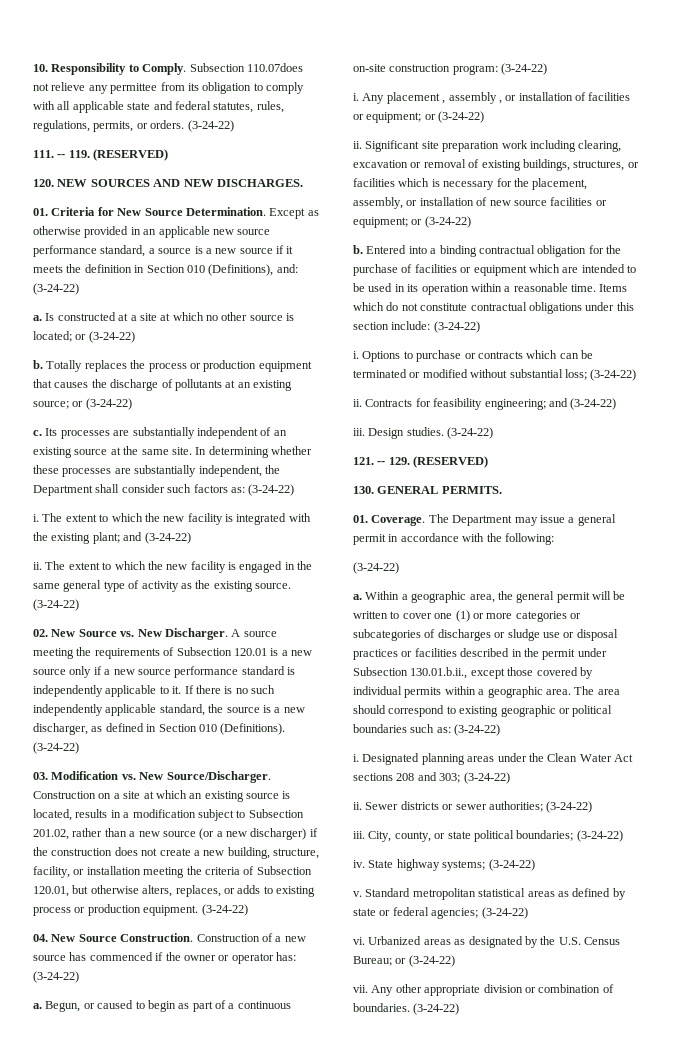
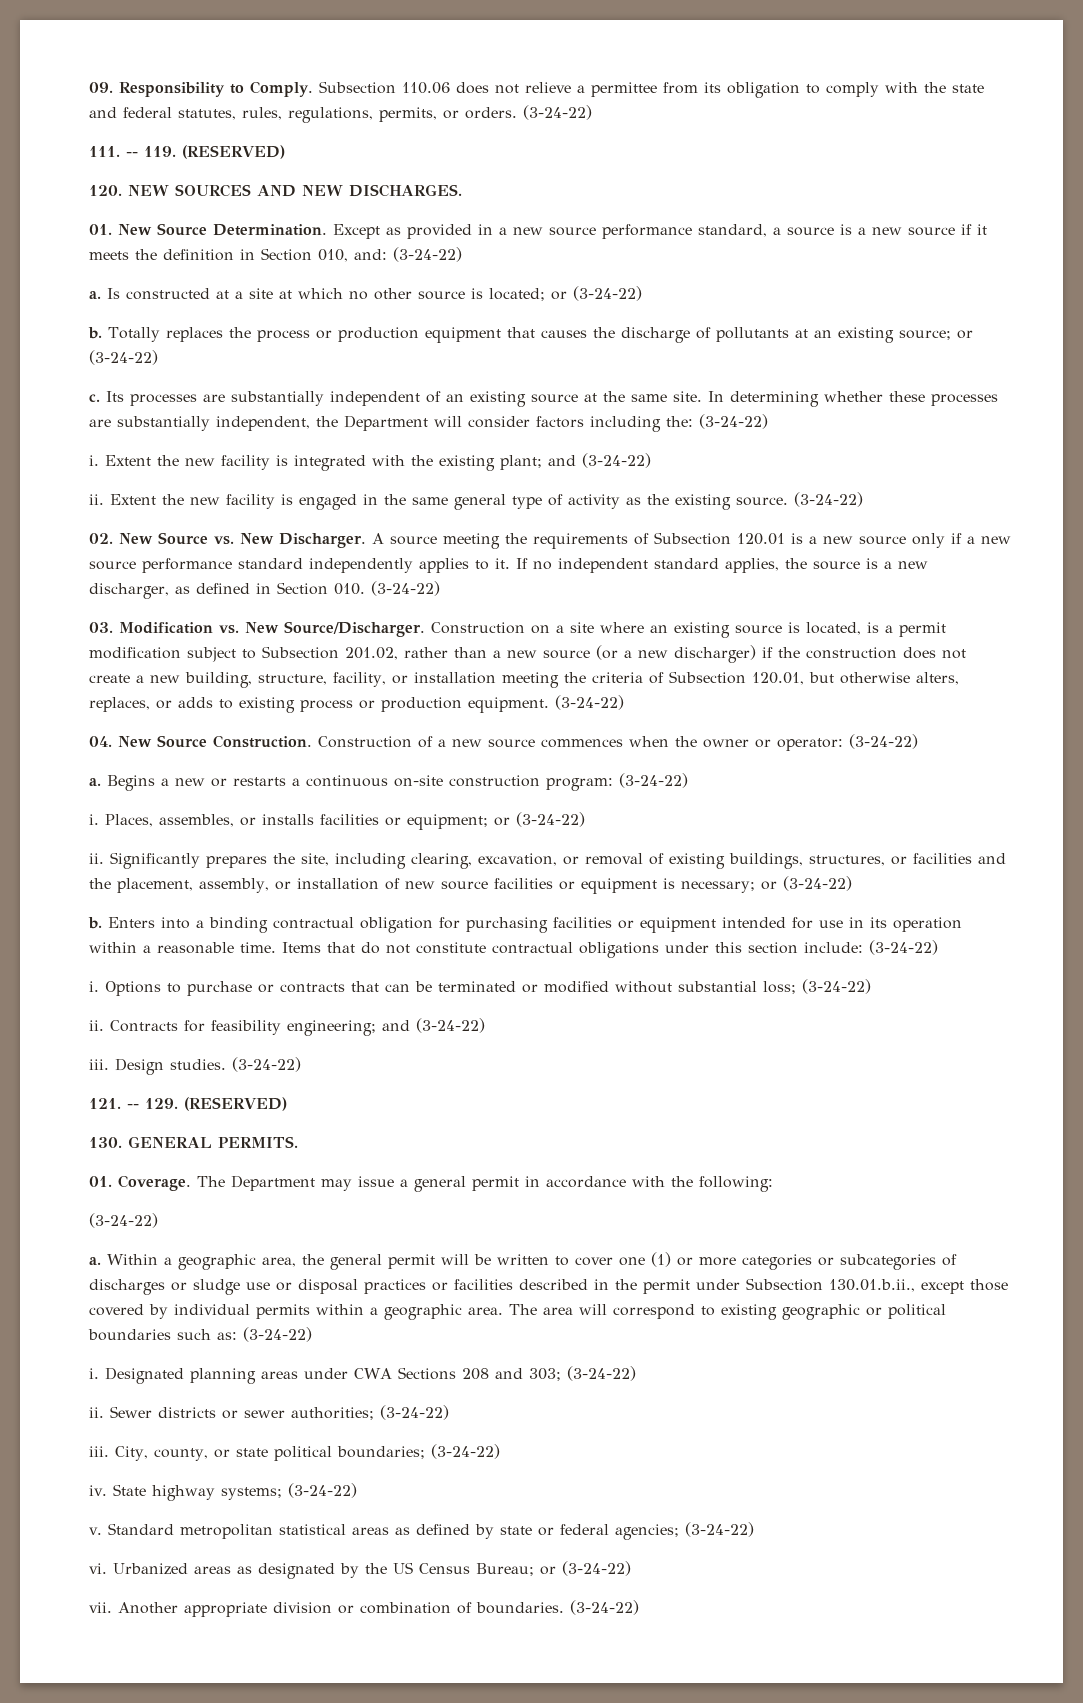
- 10. Responsibility to Comply.
+ 09. Responsibility to Comply.
- Subsection 110.07does not relieve any permittee from its obligation to comply with all applicable state and federal statutes, rules, regulations, permits, or orders.
+ Subsection 110.06 does not relieve a permittee from its obligation to comply with the state and federal statutes, rules, regulations, permits, or orders.
- 01. Criteria for New Source Determination.
+ 01. New Source Determination.
- Except as otherwise provided in an applicable new source performance standard, a source is a new source if it meets the definition in Section 010 (Definitions), and: (3-24-22)
+ Except as provided in a new source performance standard, a source is a new source if it meets the definition in Section 010, and: (3-24-22)
- In determining whether these processes are substantially independent, the Department shall consider such factors as: (3-24-22)
- i. The extent to which the new facility is integrated with the existing plant; and (3-24-22)
+ In determining whether these processes are substantially independent, the Department will consider factors including the: (3-24-22)
+ i. Extent the new facility is integrated with the existing plant; and (3-24-22)
- The extent to which the new facility is engaged in the same general type of activity as the existing source.
+ Extent the new facility is engaged in the same general type of activity as the existing source.
- A source meeting the requirements of Subsection 120.01 is a new source only if a new source performance standard is independently applicable to it. If there is no such independently applicable standard, the source is a new discharger, as defined in Section 010 (Definitions). (3-24-22)
+ A source meeting the requirements of Subsection 120.01 is a new source only if a new source performance standard independently applies to it. If no independent standard applies, the source is a new discharger, as defined in Section 010. (3-24-22)
- Construction on a site at which an existing source is located, results in a modification subject to Subsection 201.02, rather than a new source (or a new discharger) if the construction does not create a new building, structure, facility, or installation meeting the criteria of Subsection 120.01, but otherwise alters, replaces, or adds to existing process or production equipment.
+ Construction on a site where an existing source is located, is a permit modification subject to Subsection 201.02, rather than a new source (or a new discharger) if the construction does not create a new building, structure, facility, or installation meeting the criteria of Subsection 120.01, but otherwise alters, replaces, or adds to existing process or production equipment.
- Construction of a new source has commenced if the owner or operator has: (3-24-22)
- a. Begun, or caused to begin as part of a continuous on-site construction program: (3-24-22)
+ Construction of a new source commences when the owner or operator: (3-24-22)
+ a. Begins a new or restarts a continuous on-site construction program: (3-24-22)
- Any placement , assembly , or installation of facilities or equipment; or (3-24-22)
+ Places, assembles, or installs facilities or equipment; or (3-24-22)
- Significant site preparation work including clearing, excavation or removal of existing buildings, structures, or facilities which is necessary for the placement, assembly, or installation of new source facilities or equipment; or (3-24-22)
- b. Entered into a binding contractual obligation for the purchase of facilities or equipment which are intended to be used in its operation within a reasonable time.
+ Significantly prepares the site, including clearing, excavation, or removal of existing buildings, structures, or facilities and the placement, assembly, or installation of new source facilities or equipment is necessary; or (3-24-22)
+ b. Enters into a binding contractual obligation for purchasing facilities or equipment intended for use in its operation within a reasonable time.
- Items which do not constitute contractual obligations under this section include: (3-24-22)
+ Items that do not constitute contractual obligations under this section include: (3-24-22)
- Options to purchase or contracts which can be terminated or modified without substantial loss; (3-24-22)
+ Options to purchase or contracts that can be terminated or modified without substantial loss; (3-24-22)
- The area should correspond to existing geographic or political boundaries such as: (3-24-22)
+ The area will correspond to existing geographic or political boundaries such as: (3-24-22)
- Designated planning areas under the Clean Water Act sections 208 and 303; (3-24-22)
+ Designated planning areas under CWA Sections 208 and 303; (3-24-22)
- Urbanized areas as designated by the U.S. Census Bureau; or (3-24-22)
+ Urbanized areas as designated by the US Census Bureau; or (3-24-22)
- Any other appropriate division or combination of boundaries.
+ Another appropriate division or combination of boundaries.

